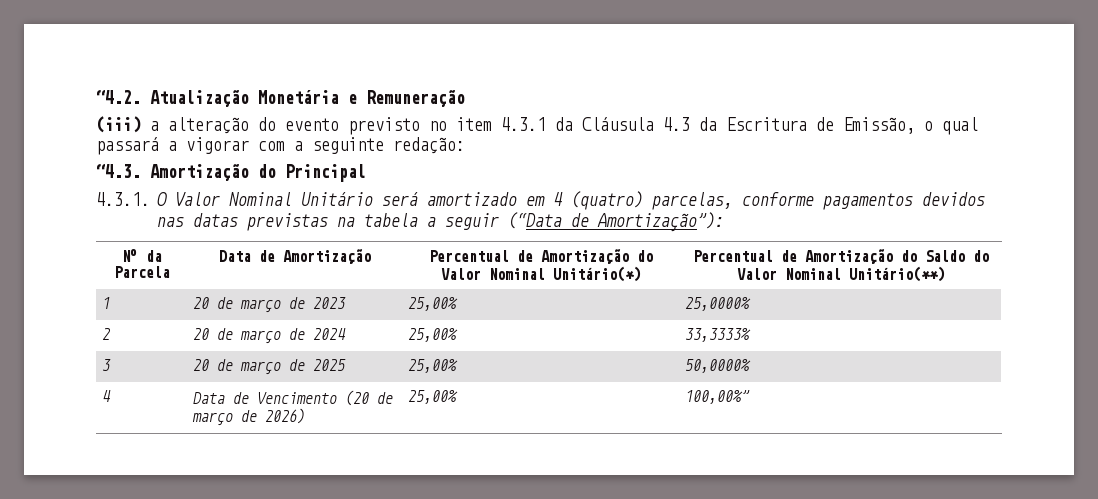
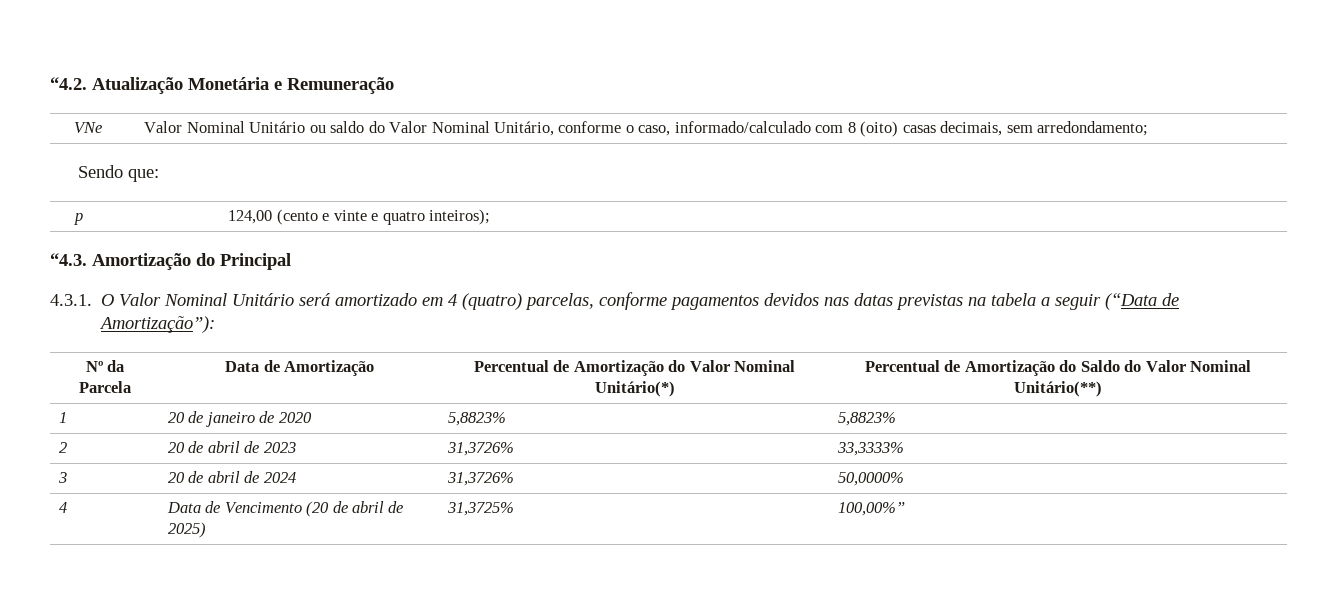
- (iii) a alteração do evento previsto no item 4.3.1 da Cláusula 4.3 da Escritura de Emissão, o qual passará a vigorar com a seguinte redação:
+ VNe | Valor Nominal Unitário ou saldo do Valor Nominal Unitário, conforme o caso, informado/calculado com 8 (oito) casas decimais, sem arredondamento;
+ Sendo que:
+ p | 124,00 (cento e vinte e quatro inteiros);
- 1 | 20 de março de 2023 | 25,00% | 25,0000%
+ 1 | 20 de janeiro de 2020 | 5,8823% | 5,8823%
- 2 | 20 de março de 2024 | 25,00% | 33,3333%
+ 2 | 20 de abril de 2023 | 31,3726% | 33,3333%
- 3 | 20 de março de 2025 | 25,00% | 50,0000%
+ 3 | 20 de abril de 2024 | 31,3726% | 50,0000%
- 4 | Data de Vencimento (20 de março de 2026) | 25,00% | 100,00%”
+ 4 | Data de Vencimento (20 de abril de 2025) | 31,3725% | 100,00%”

